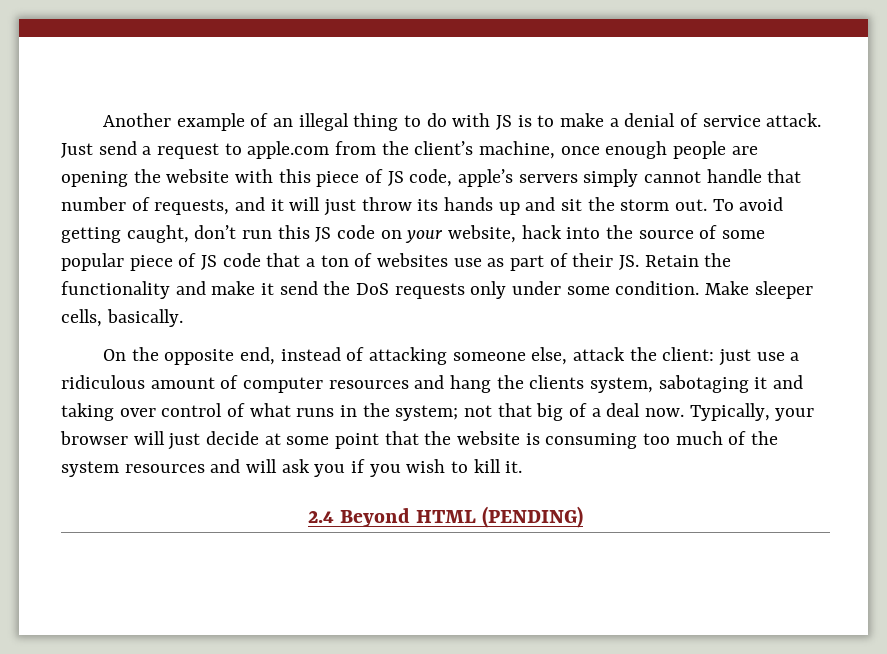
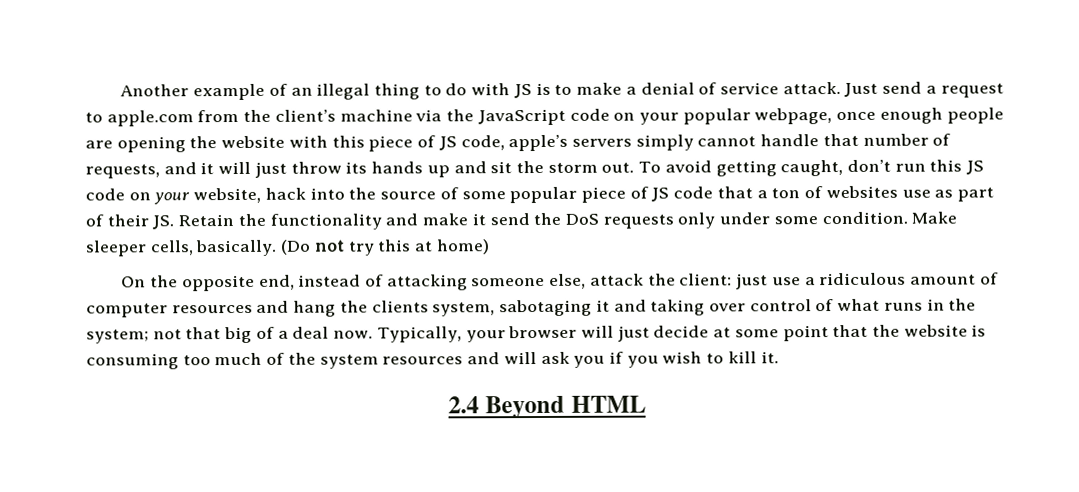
- Just send a request to apple.com from the client’s machine, once enough people are opening the website with this piece of JS code, apple’s servers simply cannot handle that number of requests, and it will just throw its hands up and sit the storm out.
+ Just send a request to apple.com from the client’s machine via the JavaScript code on your popular webpage, once enough people are opening the website with this piece of JS code, apple’s servers simply cannot handle that number of requests, and it will just throw its hands up and sit the storm out.
+ (Do not try this at home)
- 2.4 Beyond HTML (PENDING)
+ 2.4 Beyond HTML

